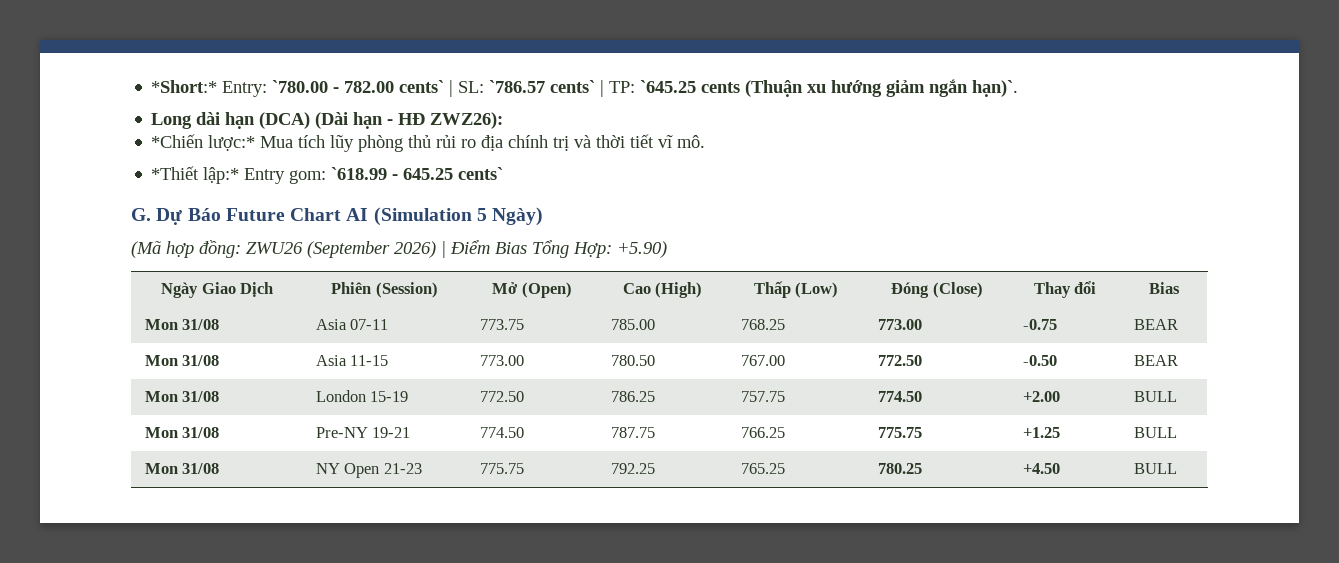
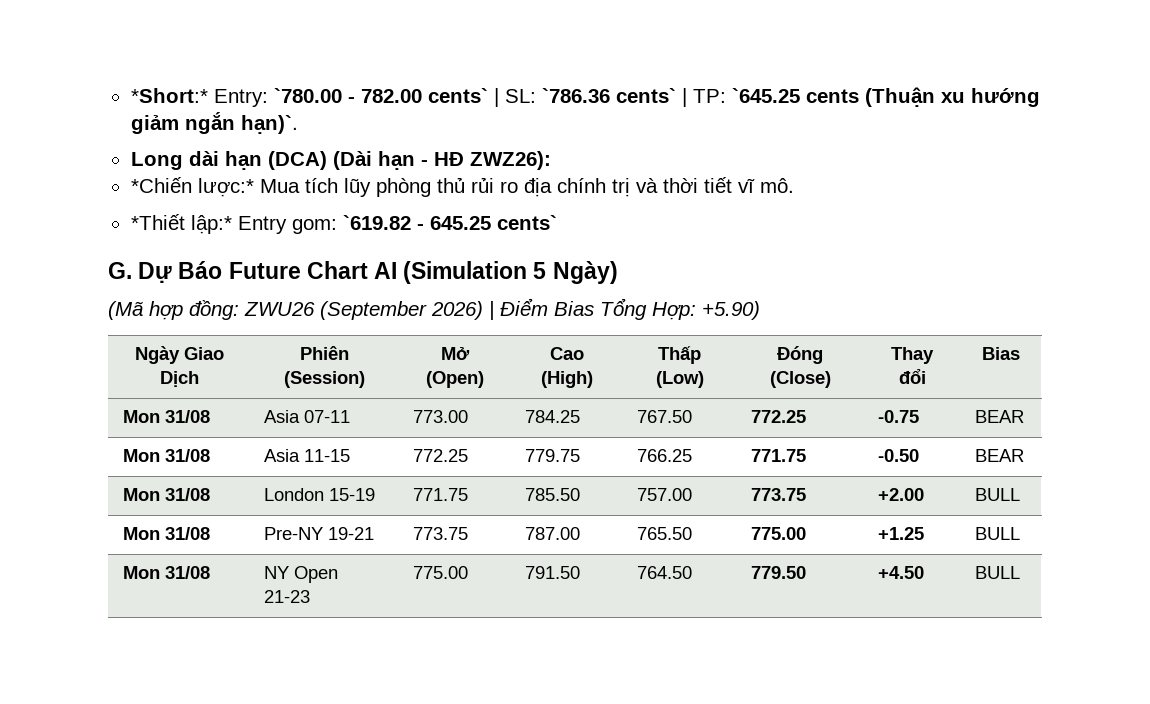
- *Short:* Entry: `780.00 - 782.00 cents` | SL: `786.57 cents` | TP: `645.25 cents (Thuận xu hướng giảm ngắn hạn)`.
+ *Short:* Entry: `780.00 - 782.00 cents` | SL: `786.36 cents` | TP: `645.25 cents (Thuận xu hướng giảm ngắn hạn)`.
- *Thiết lập:* Entry gom: `618.99 - 645.25 cents`
+ *Thiết lập:* Entry gom: `619.82 - 645.25 cents`
- Mon 31/08 | Asia 07-11 | 773.75 | 785.00 | 768.25 | 773.00 | -0.75 | BEAR
+ Mon 31/08 | Asia 07-11 | 773.00 | 784.25 | 767.50 | 772.25 | -0.75 | BEAR
- Mon 31/08 | Asia 11-15 | 773.00 | 780.50 | 767.00 | 772.50 | -0.50 | BEAR
+ Mon 31/08 | Asia 11-15 | 772.25 | 779.75 | 766.25 | 771.75 | -0.50 | BEAR
- Mon 31/08 | London 15-19 | 772.50 | 786.25 | 757.75 | 774.50 | +2.00 | BULL
+ Mon 31/08 | London 15-19 | 771.75 | 785.50 | 757.00 | 773.75 | +2.00 | BULL
- Mon 31/08 | Pre-NY 19-21 | 774.50 | 787.75 | 766.25 | 775.75 | +1.25 | BULL
+ Mon 31/08 | Pre-NY 19-21 | 773.75 | 787.00 | 765.50 | 775.00 | +1.25 | BULL
- Mon 31/08 | NY Open 21-23 | 775.75 | 792.25 | 765.25 | 780.25 | +4.50 | BULL
+ Mon 31/08 | NY Open 21-23 | 775.00 | 791.50 | 764.50 | 779.50 | +4.50 | BULL

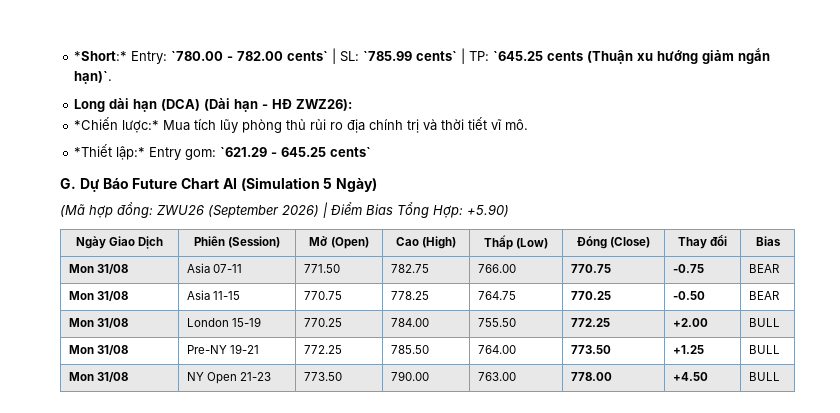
- *Short:* Entry: `780.00 - 782.00 cents` | SL: `786.36 cents` | TP: `645.25 cents (Thuận xu hướng giảm ngắn hạn)`.
+ *Short:* Entry: `780.00 - 782.00 cents` | SL: `785.99 cents` | TP: `645.25 cents (Thuận xu hướng giảm ngắn hạn)`.
- *Thiết lập:* Entry gom: `619.82 - 645.25 cents`
+ *Thiết lập:* Entry gom: `621.29 - 645.25 cents`
- Mon 31/08 | Asia 07-11 | 773.00 | 784.25 | 767.50 | 772.25 | -0.75 | BEAR
+ Mon 31/08 | Asia 07-11 | 771.50 | 782.75 | 766.00 | 770.75 | -0.75 | BEAR
- Mon 31/08 | Asia 11-15 | 772.25 | 779.75 | 766.25 | 771.75 | -0.50 | BEAR
+ Mon 31/08 | Asia 11-15 | 770.75 | 778.25 | 764.75 | 770.25 | -0.50 | BEAR
- Mon 31/08 | London 15-19 | 771.75 | 785.50 | 757.00 | 773.75 | +2.00 | BULL
+ Mon 31/08 | London 15-19 | 770.25 | 784.00 | 755.50 | 772.25 | +2.00 | BULL
- Mon 31/08 | Pre-NY 19-21 | 773.75 | 787.00 | 765.50 | 775.00 | +1.25 | BULL
+ Mon 31/08 | Pre-NY 19-21 | 772.25 | 785.50 | 764.00 | 773.50 | +1.25 | BULL
- Mon 31/08 | NY Open 21-23 | 775.00 | 791.50 | 764.50 | 779.50 | +4.50 | BULL
+ Mon 31/08 | NY Open 21-23 | 773.50 | 790.00 | 763.00 | 778.00 | +4.50 | BULL

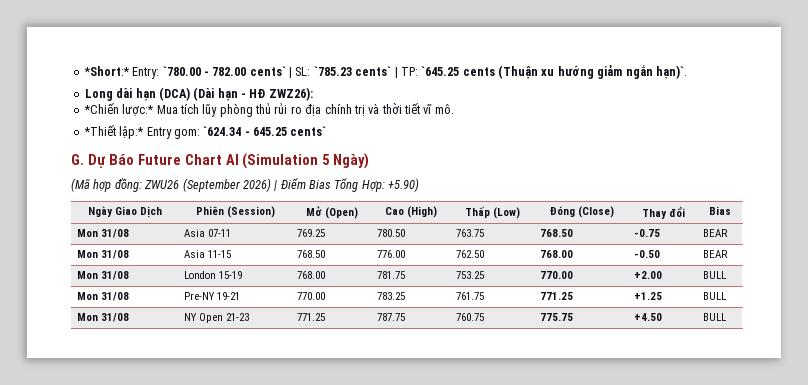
- *Short:* Entry: `780.00 - 782.00 cents` | SL: `785.99 cents` | TP: `645.25 cents (Thuận xu hướng giảm ngắn hạn)`.
+ *Short:* Entry: `780.00 - 782.00 cents` | SL: `785.23 cents` | TP: `645.25 cents (Thuận xu hướng giảm ngắn hạn)`.
- *Thiết lập:* Entry gom: `621.29 - 645.25 cents`
+ *Thiết lập:* Entry gom: `624.34 - 645.25 cents`
- Mon 31/08 | Asia 07-11 | 771.50 | 782.75 | 766.00 | 770.75 | -0.75 | BEAR
+ Mon 31/08 | Asia 07-11 | 769.25 | 780.50 | 763.75 | 768.50 | -0.75 | BEAR
- Mon 31/08 | Asia 11-15 | 770.75 | 778.25 | 764.75 | 770.25 | -0.50 | BEAR
+ Mon 31/08 | Asia 11-15 | 768.50 | 776.00 | 762.50 | 768.00 | -0.50 | BEAR
- Mon 31/08 | London 15-19 | 770.25 | 784.00 | 755.50 | 772.25 | +2.00 | BULL
+ Mon 31/08 | London 15-19 | 768.00 | 781.75 | 753.25 | 770.00 | +2.00 | BULL
- Mon 31/08 | Pre-NY 19-21 | 772.25 | 785.50 | 764.00 | 773.50 | +1.25 | BULL
+ Mon 31/08 | Pre-NY 19-21 | 770.00 | 783.25 | 761.75 | 771.25 | +1.25 | BULL
- Mon 31/08 | NY Open 21-23 | 773.50 | 790.00 | 763.00 | 778.00 | +4.50 | BULL
+ Mon 31/08 | NY Open 21-23 | 771.25 | 787.75 | 760.75 | 775.75 | +4.50 | BULL

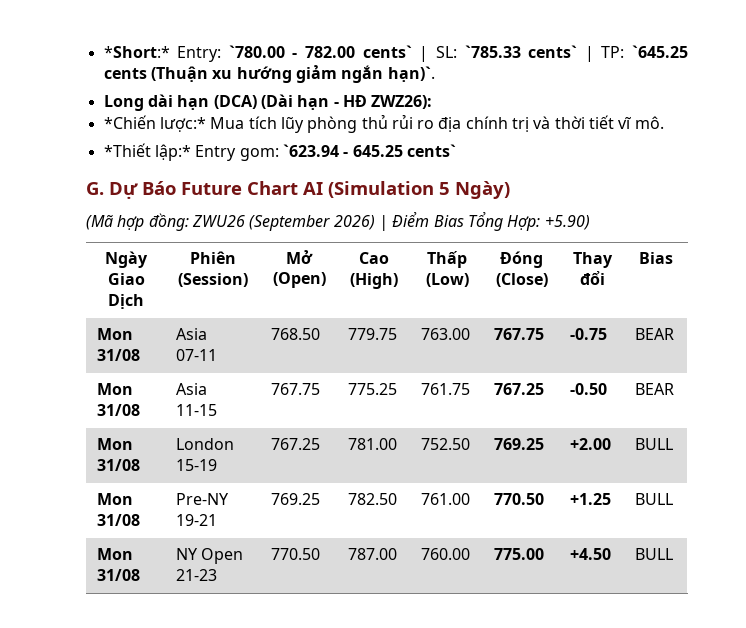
- *Short:* Entry: `780.00 - 782.00 cents` | SL: `785.23 cents` | TP: `645.25 cents (Thuận xu hướng giảm ngắn hạn)`.
+ *Short:* Entry: `780.00 - 782.00 cents` | SL: `785.33 cents` | TP: `645.25 cents (Thuận xu hướng giảm ngắn hạn)`.
- *Thiết lập:* Entry gom: `624.34 - 645.25 cents`
+ *Thiết lập:* Entry gom: `623.94 - 645.25 cents`
- Mon 31/08 | Asia 07-11 | 769.25 | 780.50 | 763.75 | 768.50 | -0.75 | BEAR
+ Mon 31/08 | Asia 07-11 | 768.50 | 779.75 | 763.00 | 767.75 | -0.75 | BEAR
- Mon 31/08 | Asia 11-15 | 768.50 | 776.00 | 762.50 | 768.00 | -0.50 | BEAR
+ Mon 31/08 | Asia 11-15 | 767.75 | 775.25 | 761.75 | 767.25 | -0.50 | BEAR
- Mon 31/08 | London 15-19 | 768.00 | 781.75 | 753.25 | 770.00 | +2.00 | BULL
+ Mon 31/08 | London 15-19 | 767.25 | 781.00 | 752.50 | 769.25 | +2.00 | BULL
- Mon 31/08 | Pre-NY 19-21 | 770.00 | 783.25 | 761.75 | 771.25 | +1.25 | BULL
+ Mon 31/08 | Pre-NY 19-21 | 769.25 | 782.50 | 761.00 | 770.50 | +1.25 | BULL
- Mon 31/08 | NY Open 21-23 | 771.25 | 787.75 | 760.75 | 775.75 | +4.50 | BULL
+ Mon 31/08 | NY Open 21-23 | 770.50 | 787.00 | 760.00 | 775.00 | +4.50 | BULL

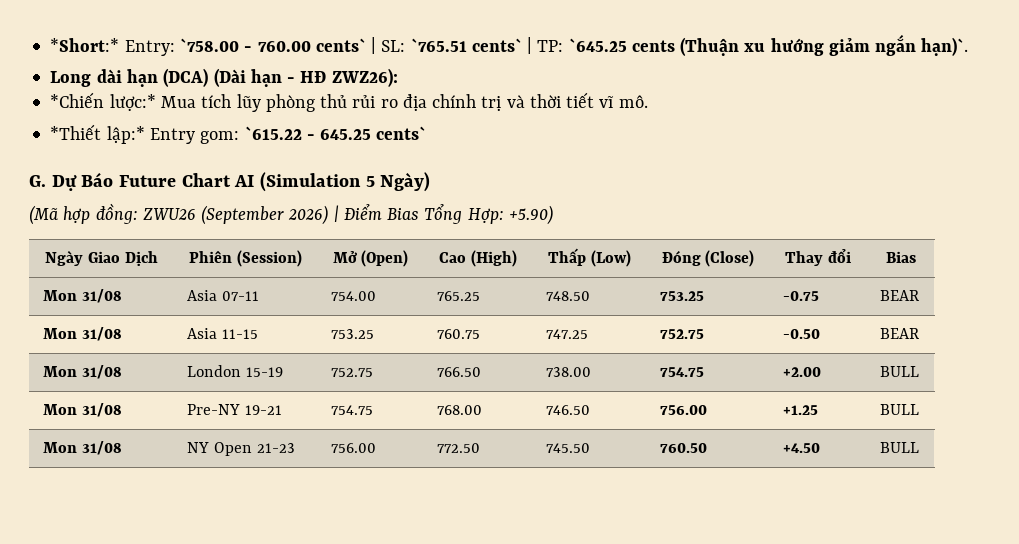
- *Short:* Entry: `780.00 - 782.00 cents` | SL: `785.33 cents` | TP: `645.25 cents (Thuận xu hướng giảm ngắn hạn)`.
+ *Short:* Entry: `758.00 - 760.00 cents` | SL: `765.51 cents` | TP: `645.25 cents (Thuận xu hướng giảm ngắn hạn)`.
- *Thiết lập:* Entry gom: `623.94 - 645.25 cents`
+ *Thiết lập:* Entry gom: `615.22 - 645.25 cents`
- Mon 31/08 | Asia 07-11 | 768.50 | 779.75 | 763.00 | 767.75 | -0.75 | BEAR
+ Mon 31/08 | Asia 07-11 | 754.00 | 765.25 | 748.50 | 753.25 | -0.75 | BEAR
- Mon 31/08 | Asia 11-15 | 767.75 | 775.25 | 761.75 | 767.25 | -0.50 | BEAR
+ Mon 31/08 | Asia 11-15 | 753.25 | 760.75 | 747.25 | 752.75 | -0.50 | BEAR
- Mon 31/08 | London 15-19 | 767.25 | 781.00 | 752.50 | 769.25 | +2.00 | BULL
+ Mon 31/08 | London 15-19 | 752.75 | 766.50 | 738.00 | 754.75 | +2.00 | BULL
- Mon 31/08 | Pre-NY 19-21 | 769.25 | 782.50 | 761.00 | 770.50 | +1.25 | BULL
+ Mon 31/08 | Pre-NY 19-21 | 754.75 | 768.00 | 746.50 | 756.00 | +1.25 | BULL
- Mon 31/08 | NY Open 21-23 | 770.50 | 787.00 | 760.00 | 775.00 | +4.50 | BULL
+ Mon 31/08 | NY Open 21-23 | 756.00 | 772.50 | 745.50 | 760.50 | +4.50 | BULL

